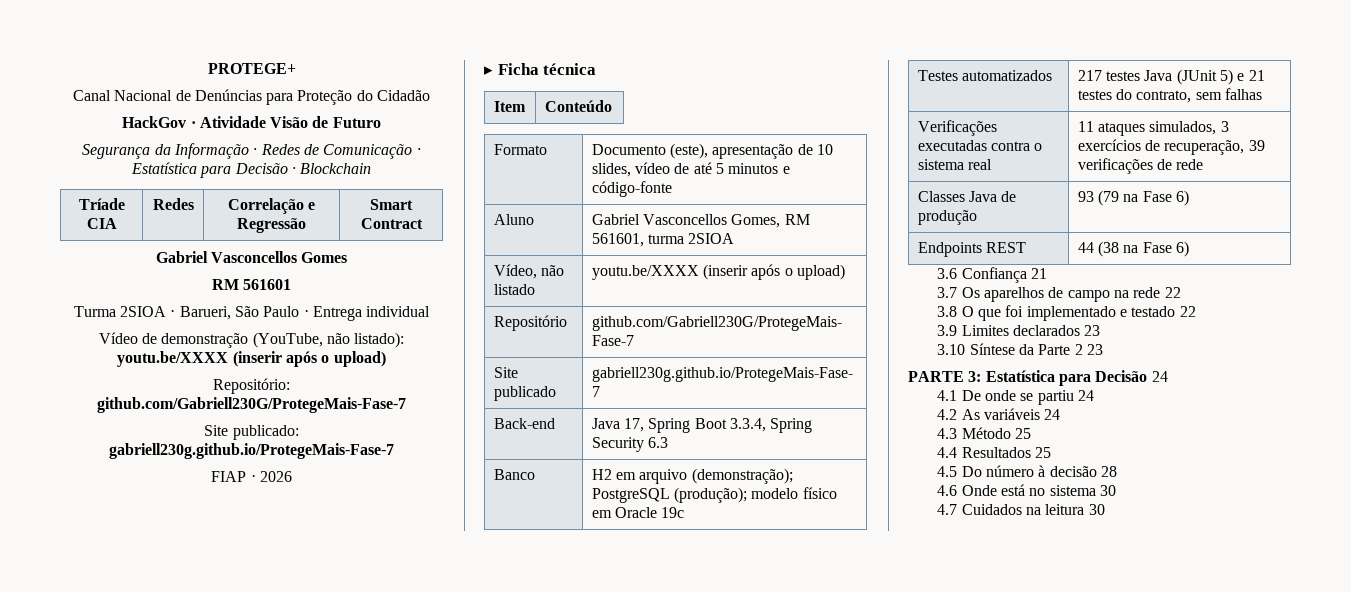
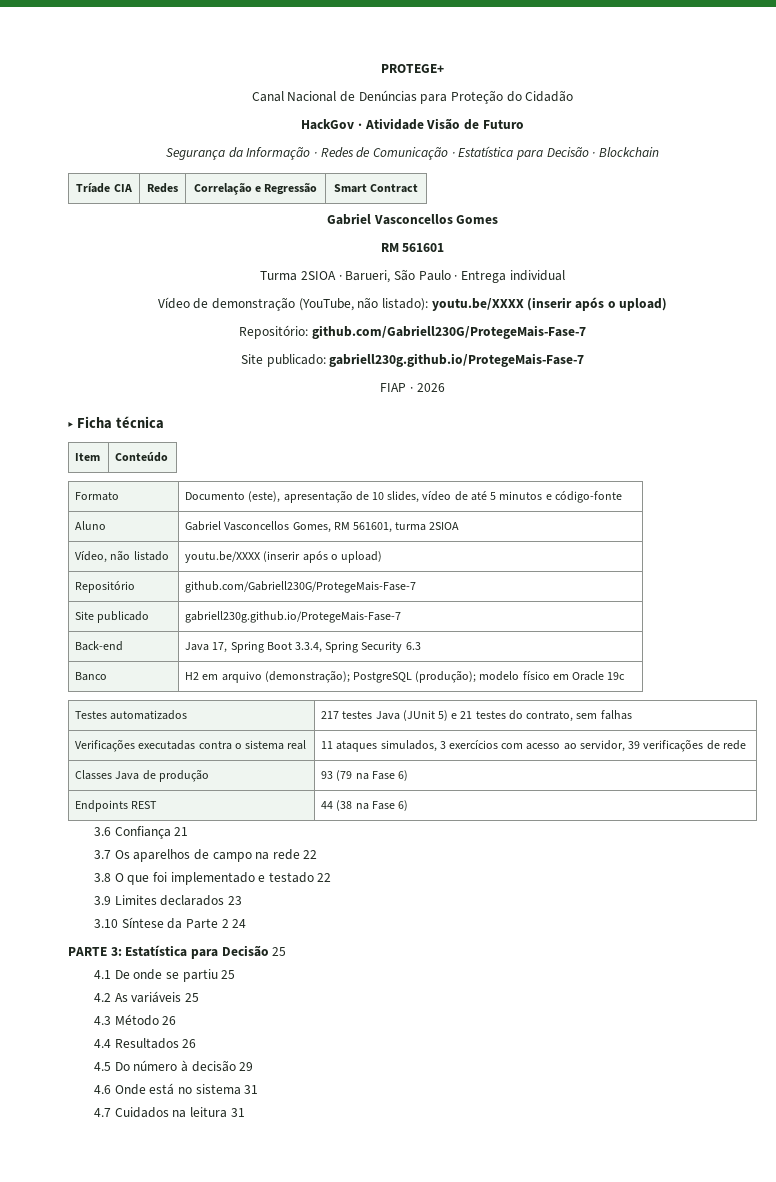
- Verificações executadas contra o sistema real | 11 ataques simulados, 3 exercícios de recuperação, 39 verificações de rede
+ Verificações executadas contra o sistema real | 11 ataques simulados, 3 exercícios com acesso ao servidor, 39 verificações de rede
- 3.10 Síntese da Parte 2 23
+ 3.10 Síntese da Parte 2 24
- PARTE 3: Estatística para Decisão 24
+ PARTE 3: Estatística para Decisão 25
- 4.1 De onde se partiu 24
+ 4.1 De onde se partiu 25
- 4.2 As variáveis 24
+ 4.2 As variáveis 25
- 4.3 Método 25
+ 4.3 Método 26
- 4.4 Resultados 25
+ 4.4 Resultados 26
- 4.5 Do número à decisão 28
+ 4.5 Do número à decisão 29
- 4.6 Onde está no sistema 30
+ 4.6 Onde está no sistema 31
- 4.7 Cuidados na leitura 30
+ 4.7 Cuidados na leitura 31

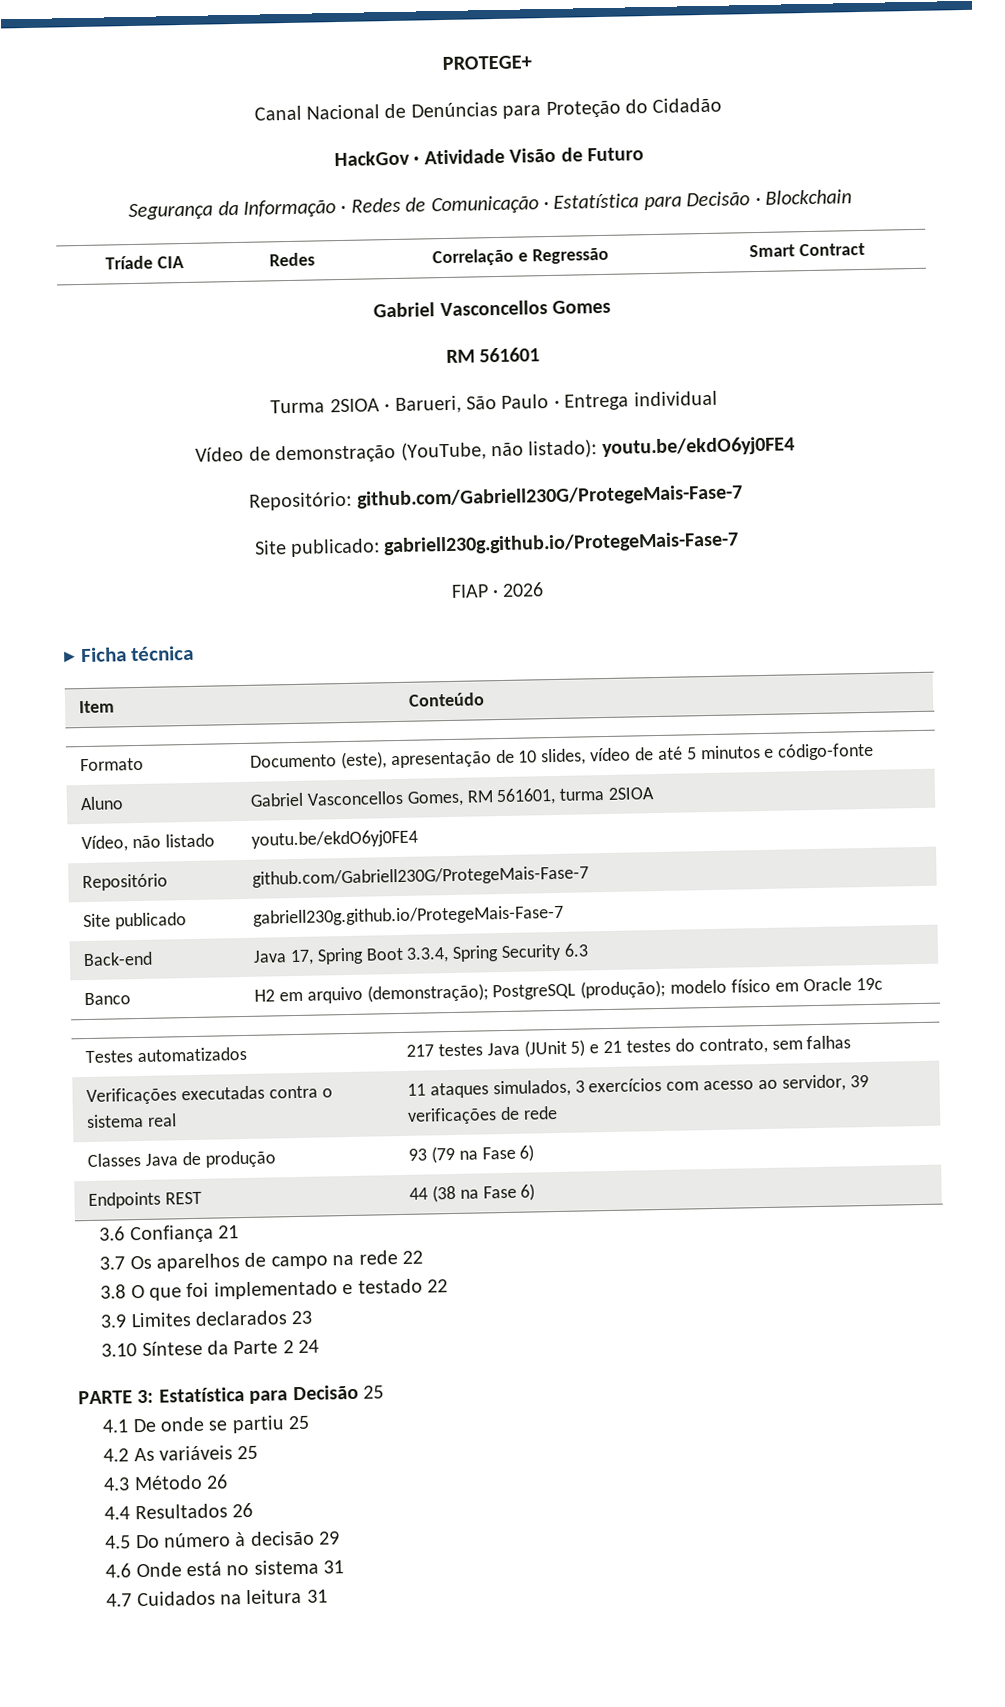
- Vídeo de demonstração (YouTube, não listado): youtu.be/XXXX (inserir após o upload)
+ Vídeo de demonstração (YouTube, não listado): youtu.be/ekdO6yj0FE4
- Vídeo, não listado | youtu.be/XXXX (inserir após o upload)
+ Vídeo, não listado | youtu.be/ekdO6yj0FE4

